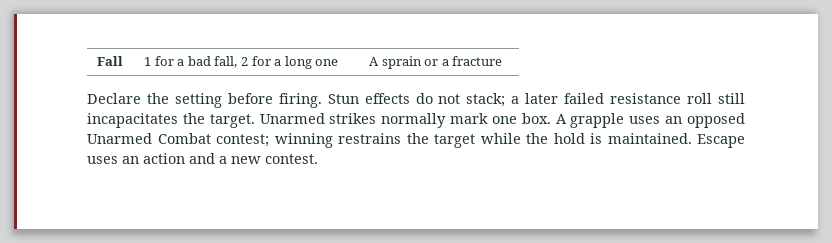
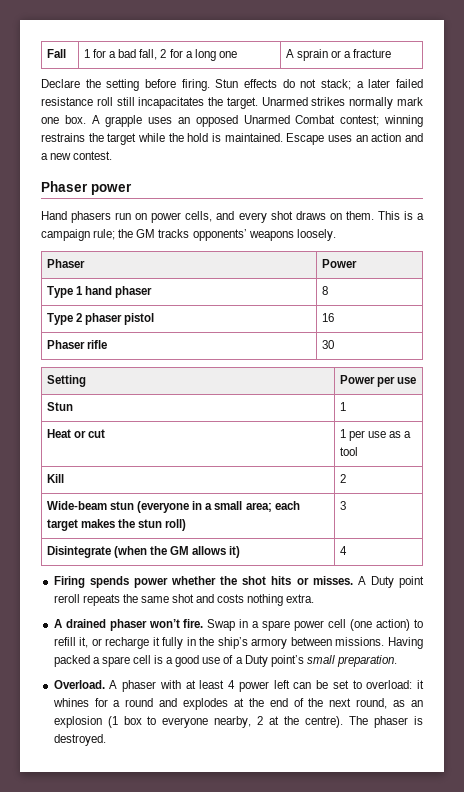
+ Phaser power
+ Hand phasers run on power cells, and every shot draws on them. This is a campaign rule; the GM tracks opponents’ weapons loosely.
+ Phaser | Power
+ Type 1 hand phaser | 8
+ Type 2 phaser pistol | 16
+ Phaser rifle | 30
+ Setting | Power per use
+ Stun | 1
+ Heat or cut | 1 per use as a tool
+ Kill | 2
+ Wide-beam stun (everyone in a small area; each target makes the stun roll) | 3
+ Disintegrate (when the GM allows it) | 4
+ Firing spends power whether the shot hits or misses. A Duty point reroll repeats the same shot and costs nothing extra.
+ A drained phaser won’t fire. Swap in a spare power cell (one action) to refill it, or recharge it fully in the ship’s armory between missions. Having packed a spare cell is a good use of a Duty point’s small preparation.
+ Overload. A phaser with at least 4 power left can be set to overload: it whines for a round and explodes at the end of the next round, as an explosion (1 box to everyone nearby, 2 at the centre). The phaser is destroyed.

